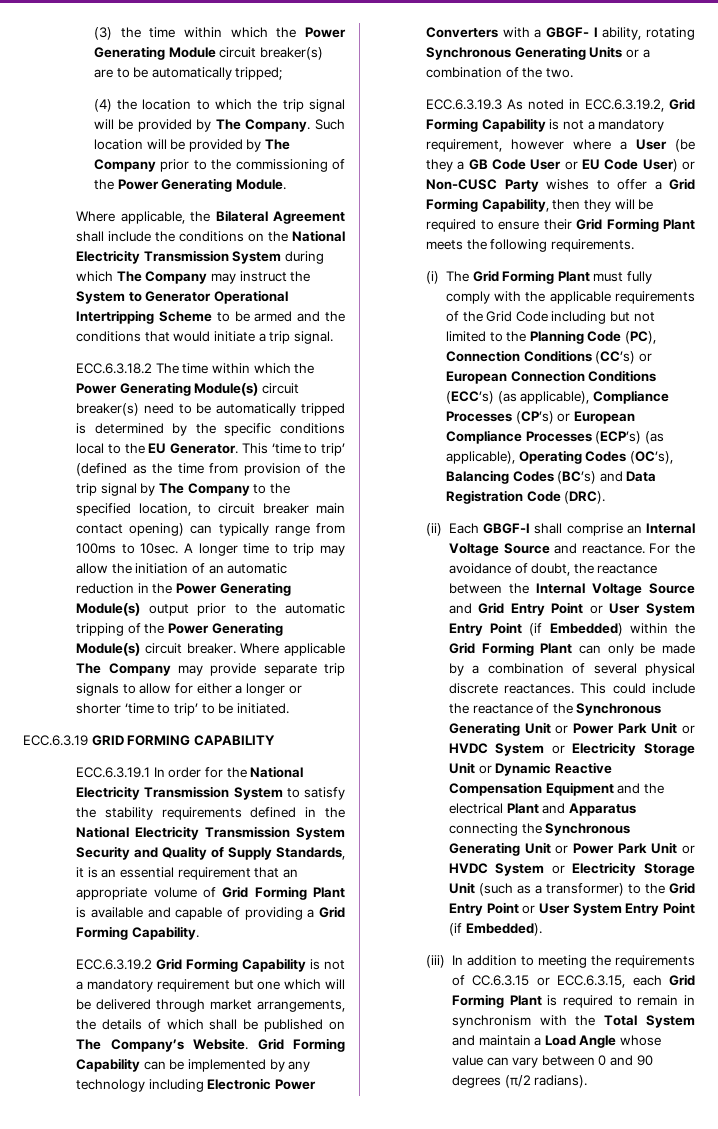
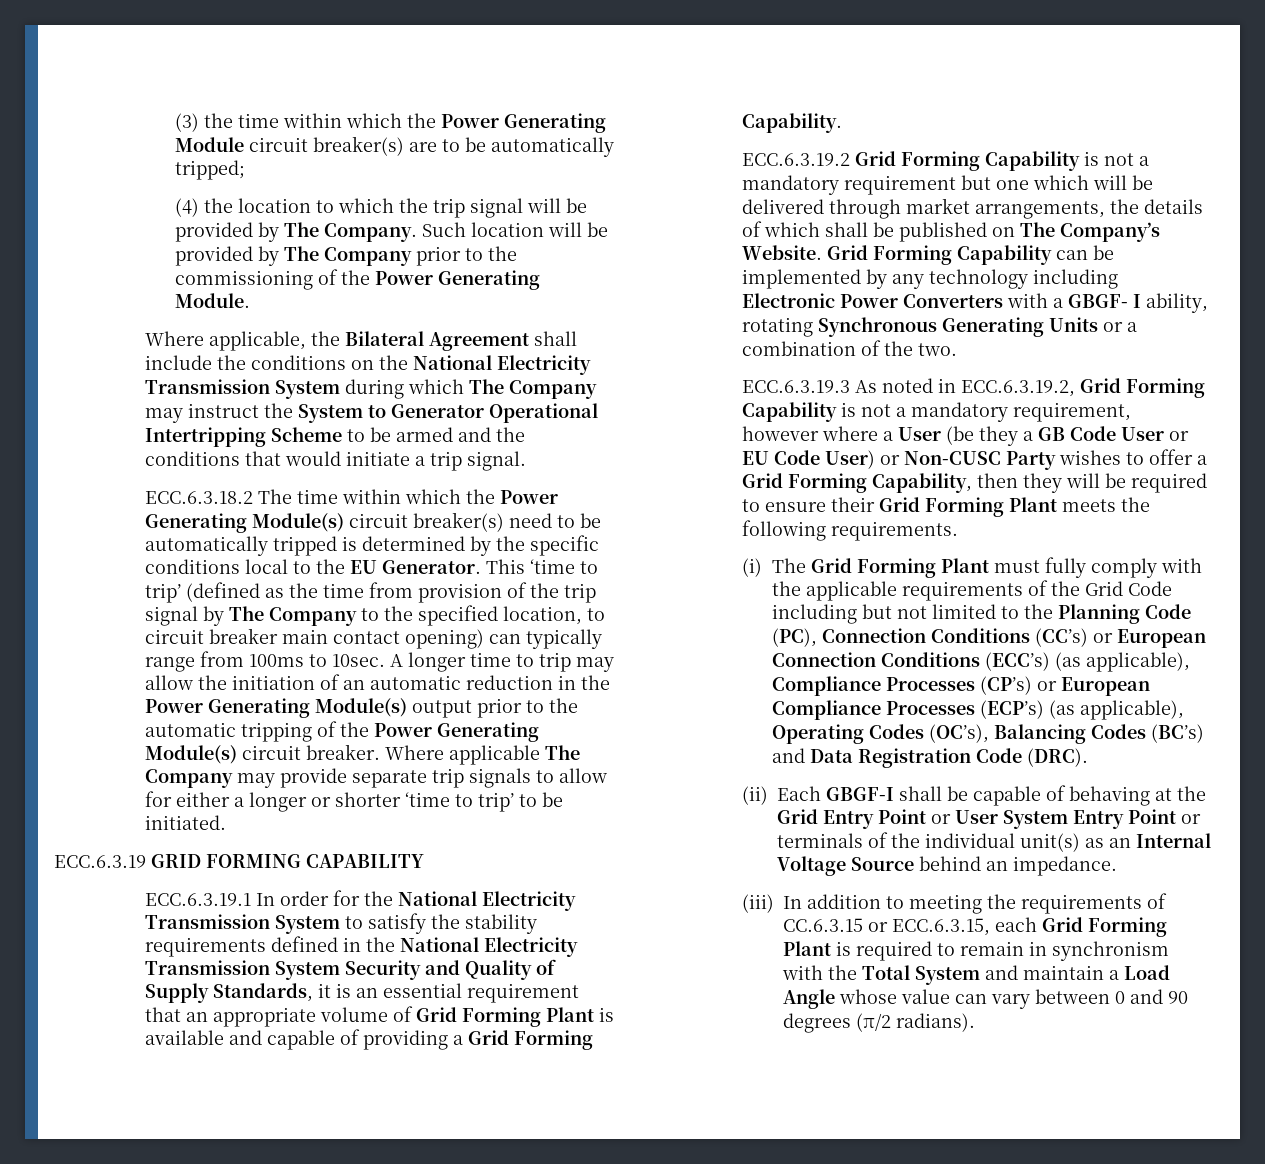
- (ii) Each GBGF-I shall comprise an Internal Voltage Source and reactance. For the avoidance of doubt, the reactance between the Internal Voltage Source and Grid Entry Point or User System Entry Point (if Embedded) within the Grid Forming Plant can only be made by a combination of several physical discrete reactances. This could include the reactance of the Synchronous Generating Unit or Power Park Unit or HVDC System or Electricity Storage Unit or Dynamic Reactive Compensation Equipment and the electrical Plant and Apparatus connecting the Synchronous Generating Unit or Power Park Unit or HVDC System or Electricity Storage Unit (such as a transformer) to the Grid Entry Point or User System Entry Point (if Embedded).
+ (ii) Each GBGF-I shall be capable of behaving at the Grid Entry Point or User System Entry Point or terminals of the individual unit(s) as an Internal Voltage Source behind an impedance.

